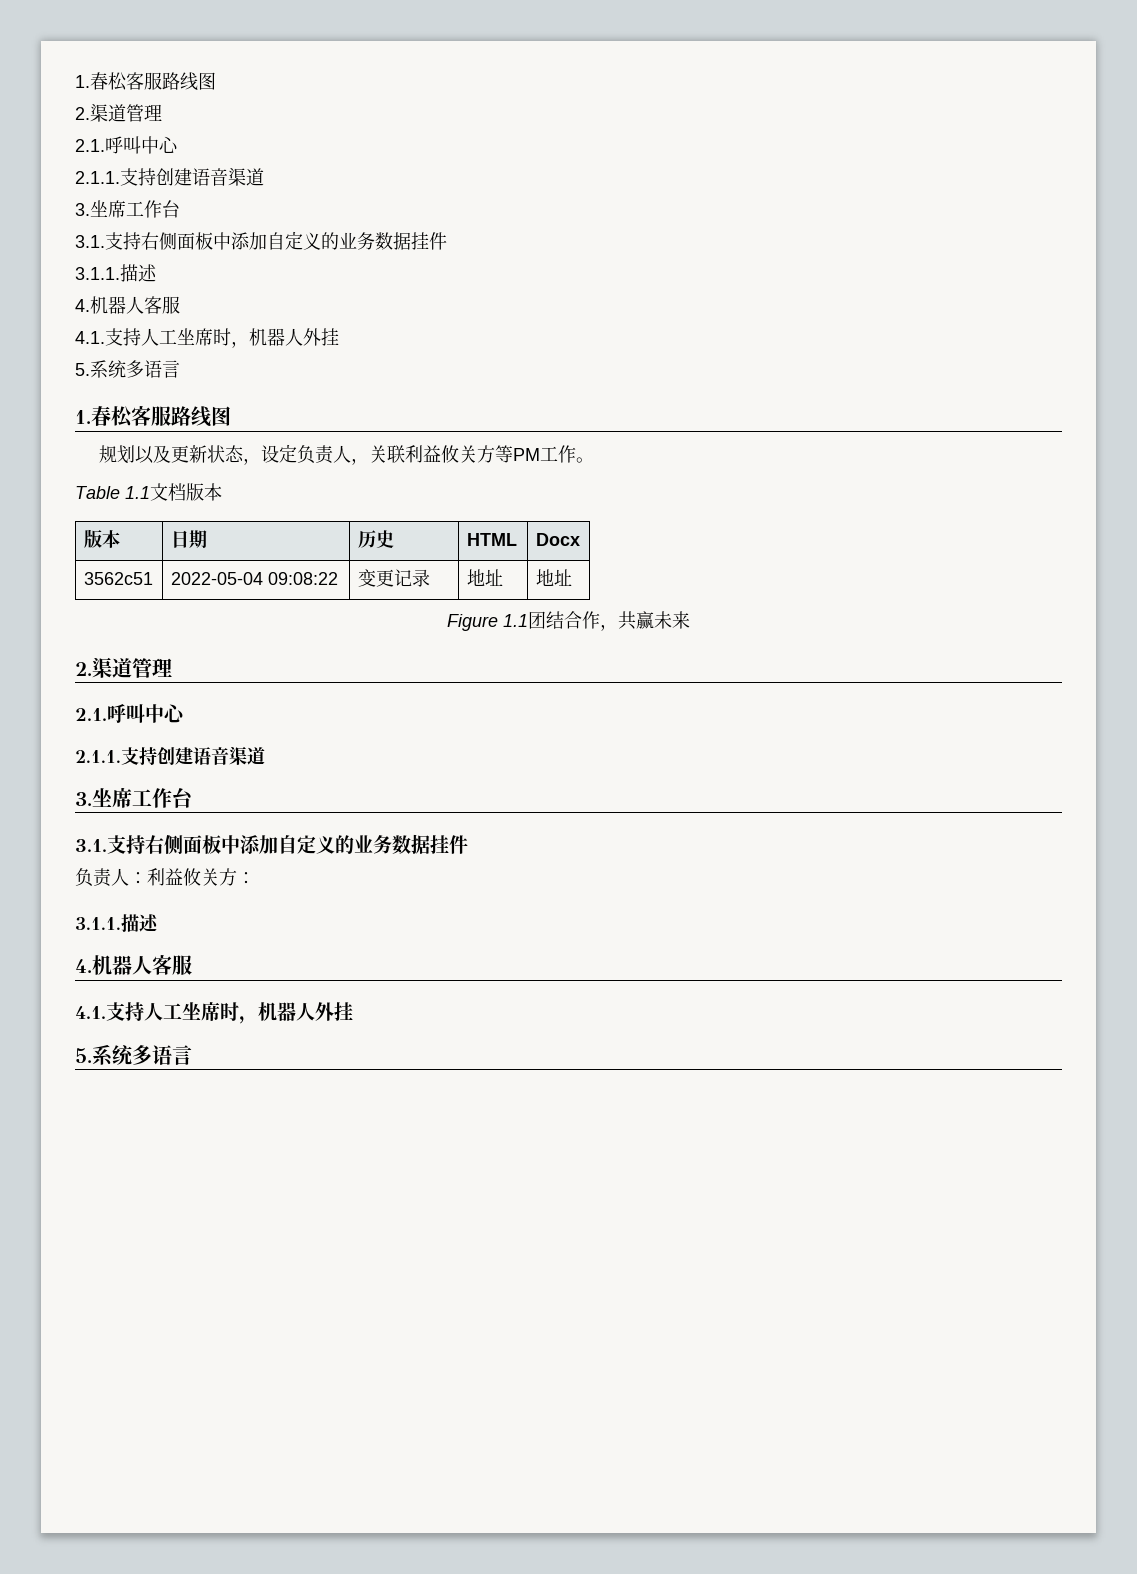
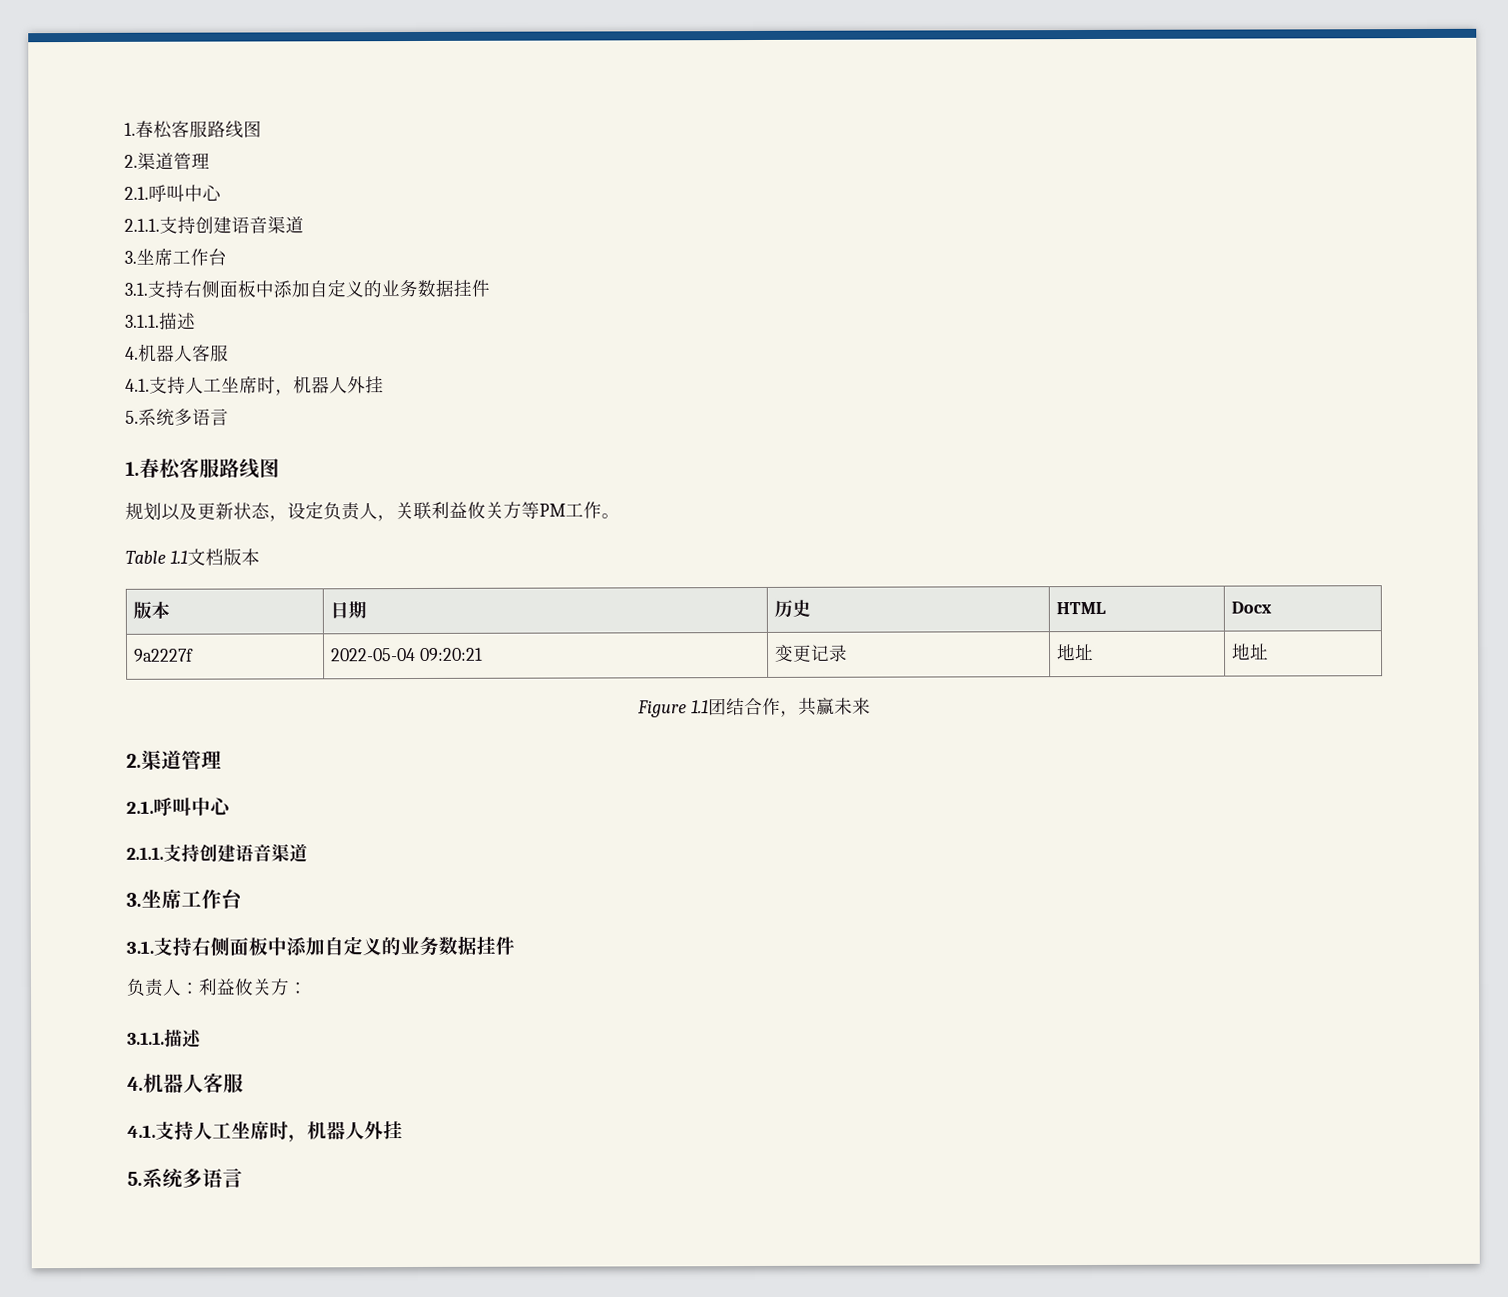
- 3562c51 | 2022-05-04 09:08:22 | 变更记录 | 地址 | 地址
+ 9a2227f | 2022-05-04 09:20:21 | 变更记录 | 地址 | 地址

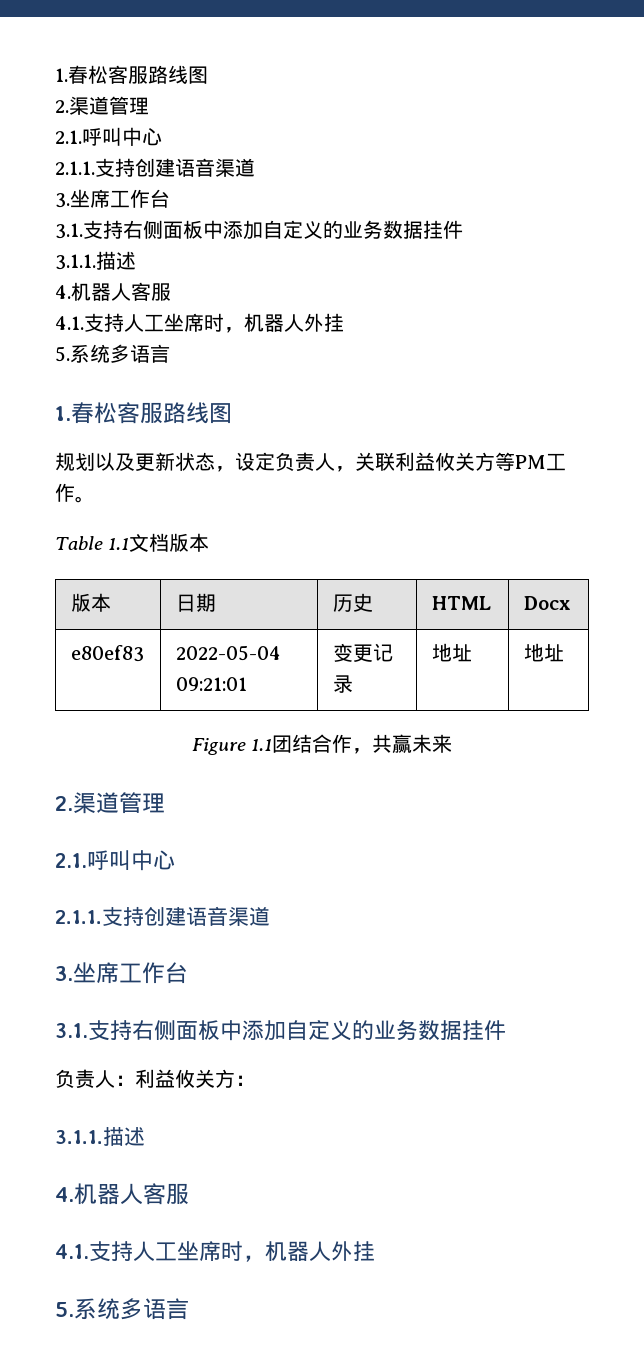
- 9a2227f | 2022-05-04 09:20:21 | 变更记录 | 地址 | 地址
+ e80ef83 | 2022-05-04 09:21:01 | 变更记录 | 地址 | 地址

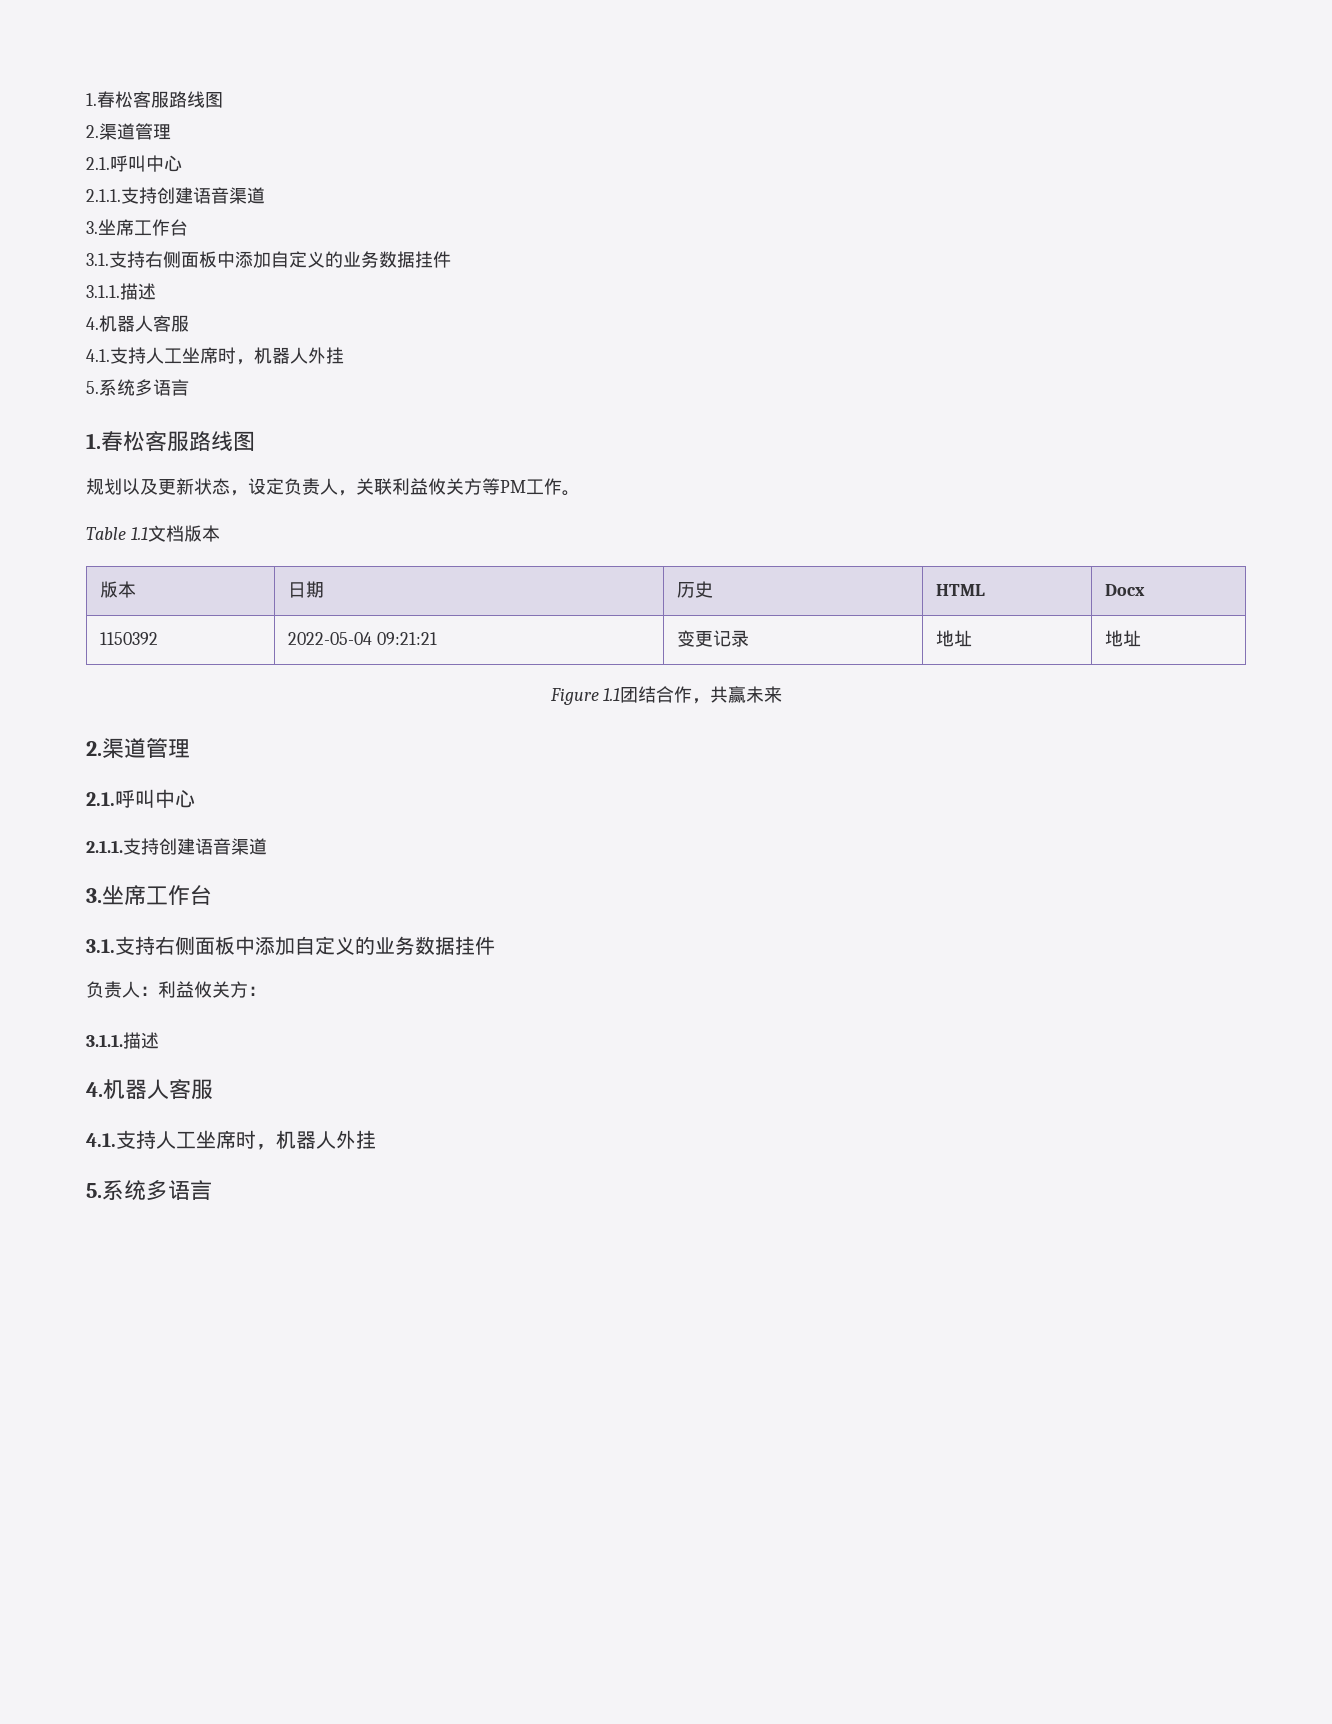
- e80ef83 | 2022-05-04 09:21:01 | 变更记录 | 地址 | 地址
+ 1150392 | 2022-05-04 09:21:21 | 变更记录 | 地址 | 地址

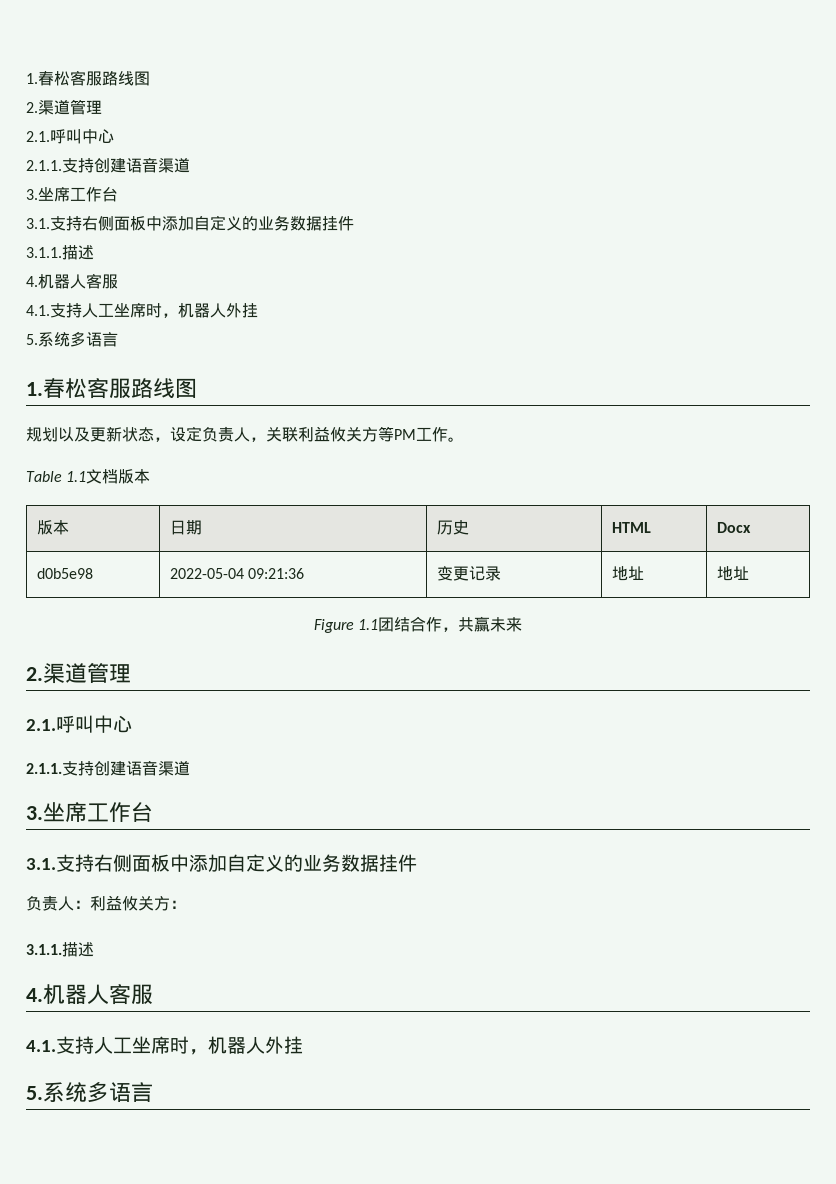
- 1150392 | 2022-05-04 09:21:21 | 变更记录 | 地址 | 地址
+ d0b5e98 | 2022-05-04 09:21:36 | 变更记录 | 地址 | 地址

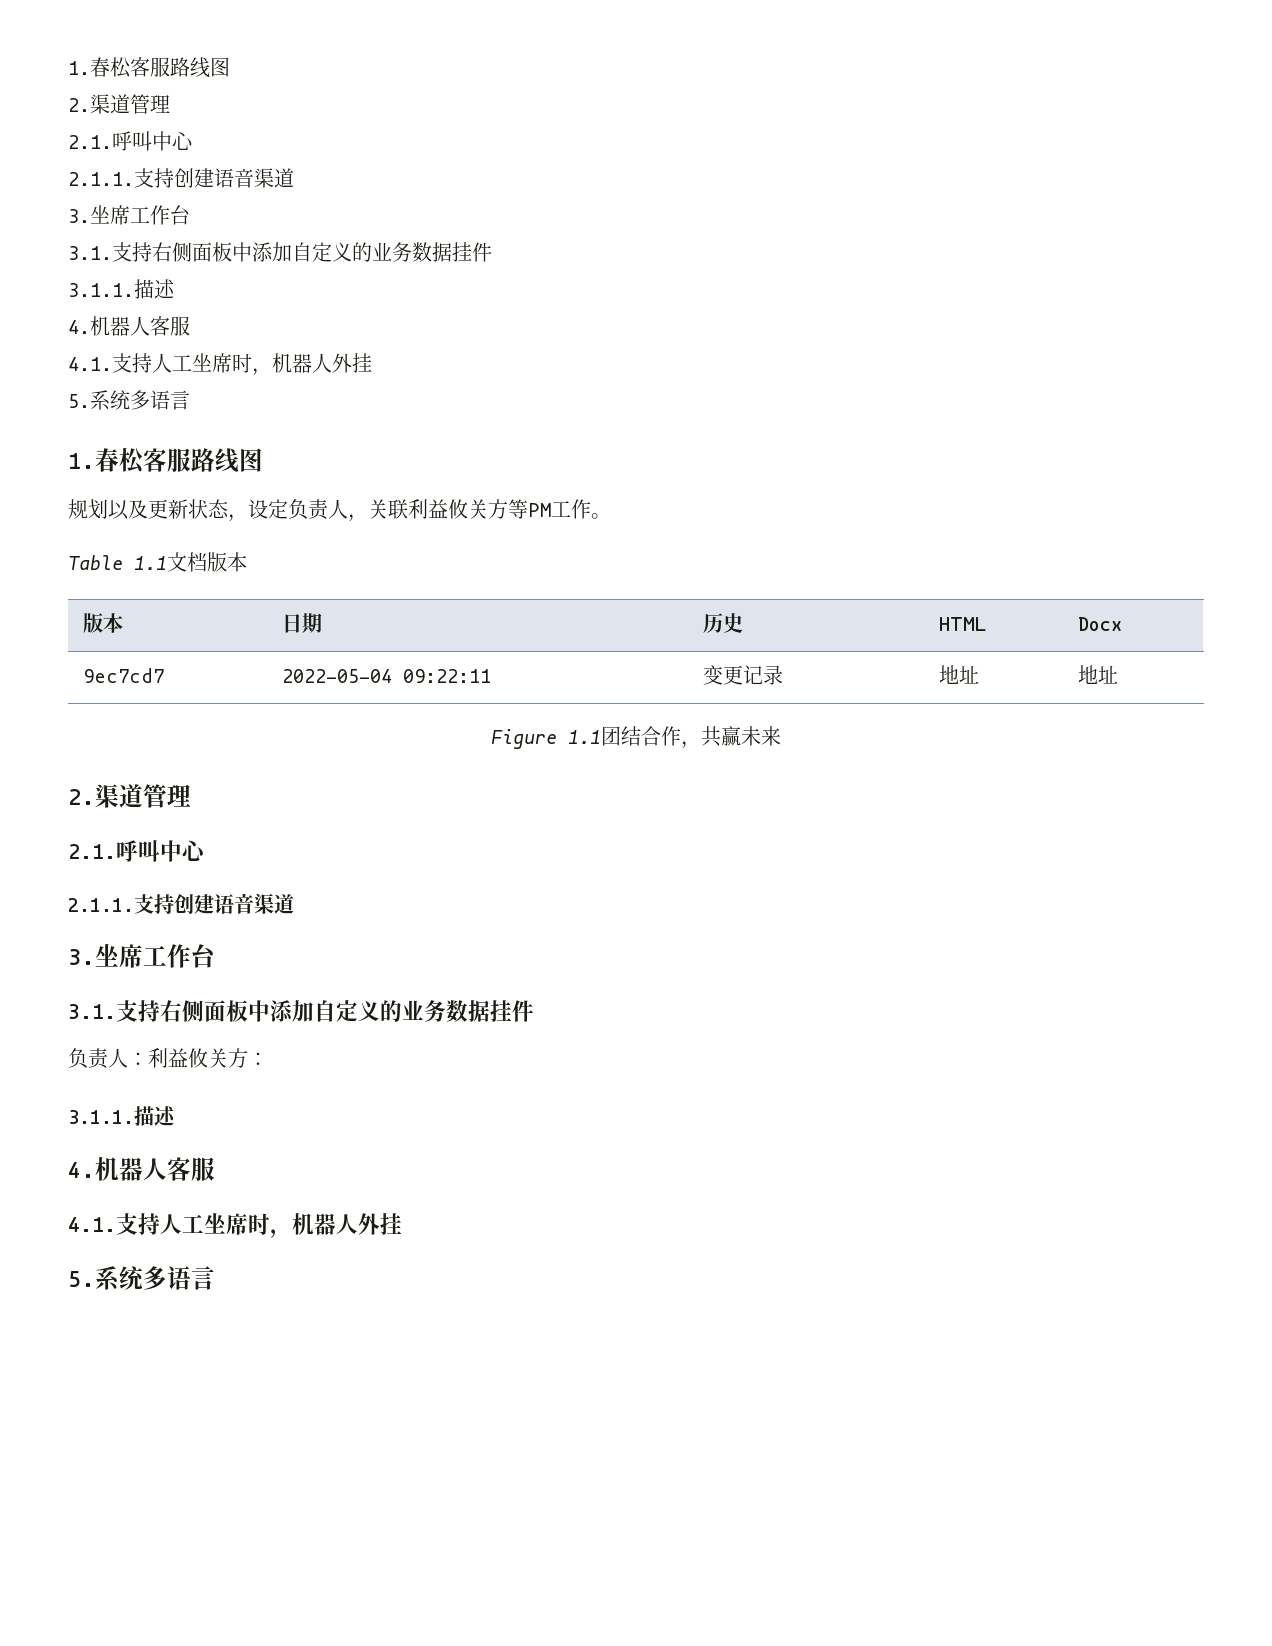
- d0b5e98 | 2022-05-04 09:21:36 | 变更记录 | 地址 | 地址
+ 9ec7cd7 | 2022-05-04 09:22:11 | 变更记录 | 地址 | 地址

